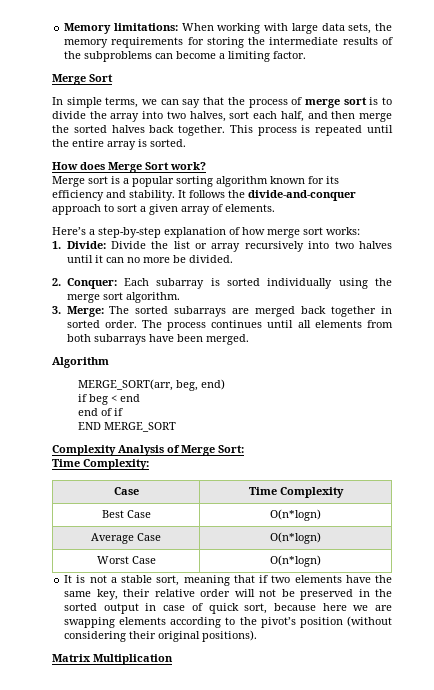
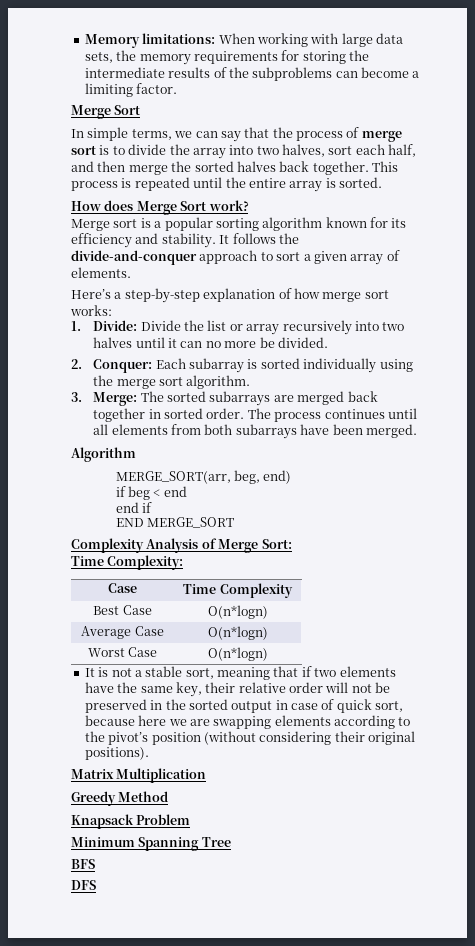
- end of if
+ end if
+ Greedy Method
+ Knapsack Problem
+ Minimum Spanning Tree
+ BFS
+ DFS

